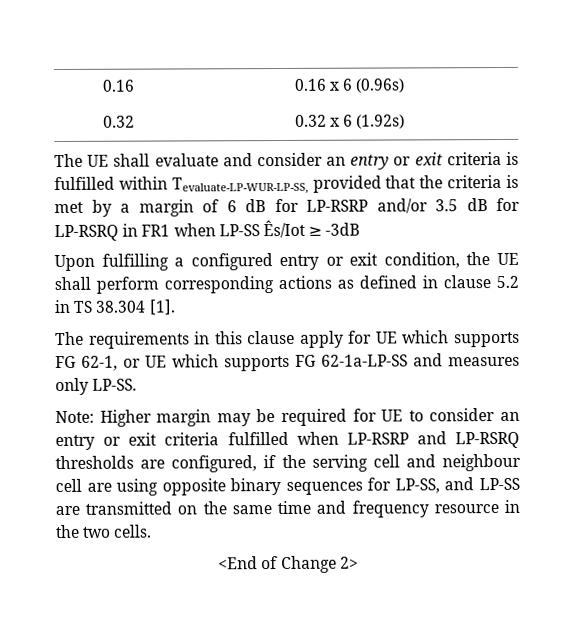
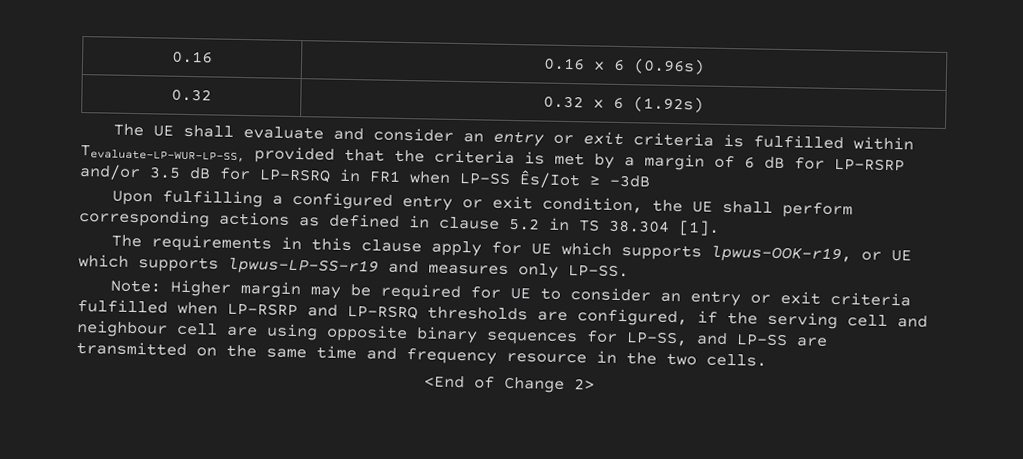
- The requirements in this clause apply for UE which supports FG 62-1, or UE which supports FG 62-1a-LP-SS and measures only LP-SS.
+ The requirements in this clause apply for UE which supports lpwus-OOK-r19, or UE which supports lpwus-LP-SS-r19 and measures only LP-SS.

